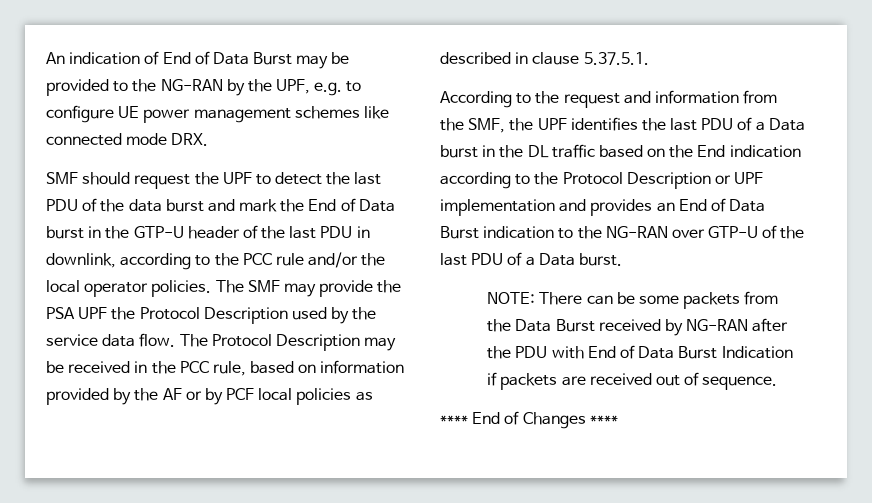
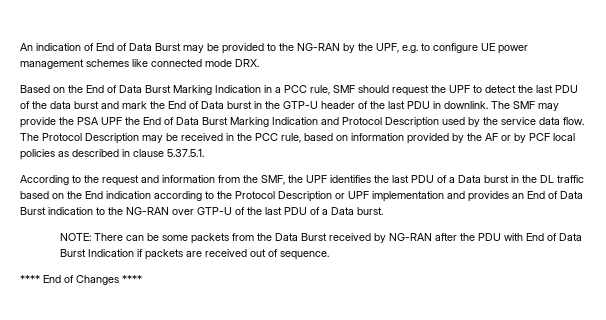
- SMF should request the UPF to detect the last PDU of the data burst and mark the End of Data burst in the GTP-U header of the last PDU in downlink, according to the PCC rule and/or the local operator policies.
+ Based on the End of Data Burst Marking Indication in a PCC rule, SMF should request the UPF to detect the last PDU of the data burst and mark the End of Data burst in the GTP-U header of the last PDU in downlink.
- The SMF may provide the PSA UPF the Protocol Description used by the service data flow.
+ The SMF may provide the PSA UPF the End of Data Burst Marking Indication and Protocol Description used by the service data flow.

